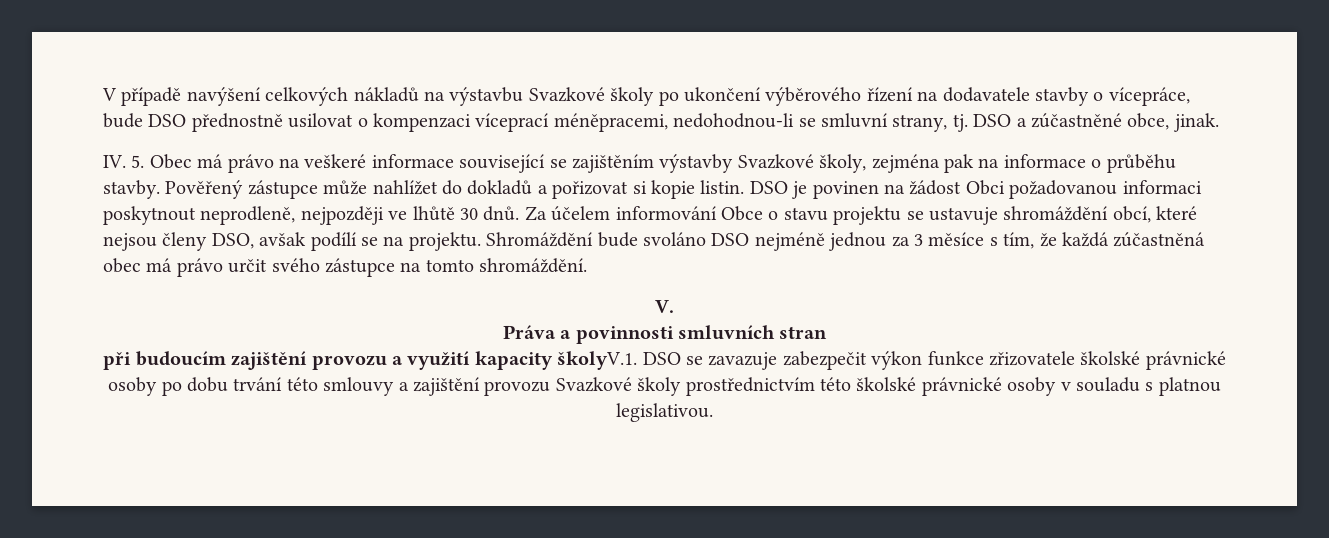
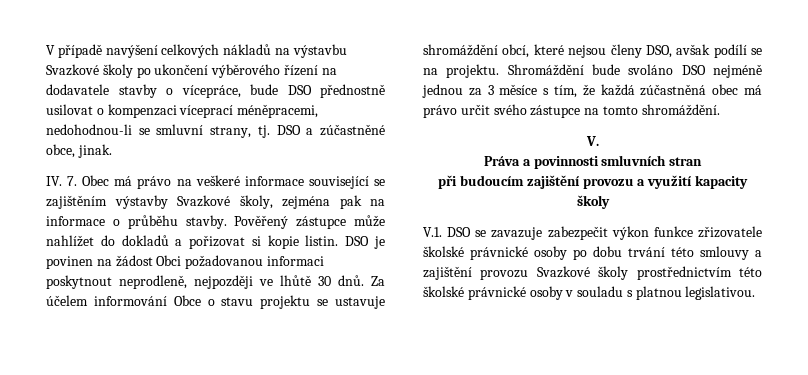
- IV. 5. Obec má právo na veškeré informace související se zajištěním výstavby Svazkové školy, zejména pak na informace o průběhu stavby.
+ IV. 7. Obec má právo na veškeré informace související se zajištěním výstavby Svazkové školy, zejména pak na informace o průběhu stavby.
- při budoucím zajištění provozu a využití kapacity školyV.1. DSO se zavazuje zabezpečit výkon funkce zřizovatele školské právnické osoby po dobu trvání této smlouvy a zajištění provozu Svazkové školy prostřednictvím této školské právnické osoby v souladu s platnou legislativou.
+ při budoucím zajištění provozu a využití kapacity školy
+ V.1. DSO se zavazuje zabezpečit výkon funkce zřizovatele školské právnické osoby po dobu trvání této smlouvy a zajištění provozu Svazkové školy prostřednictvím této školské právnické osoby v souladu s platnou legislativou.

